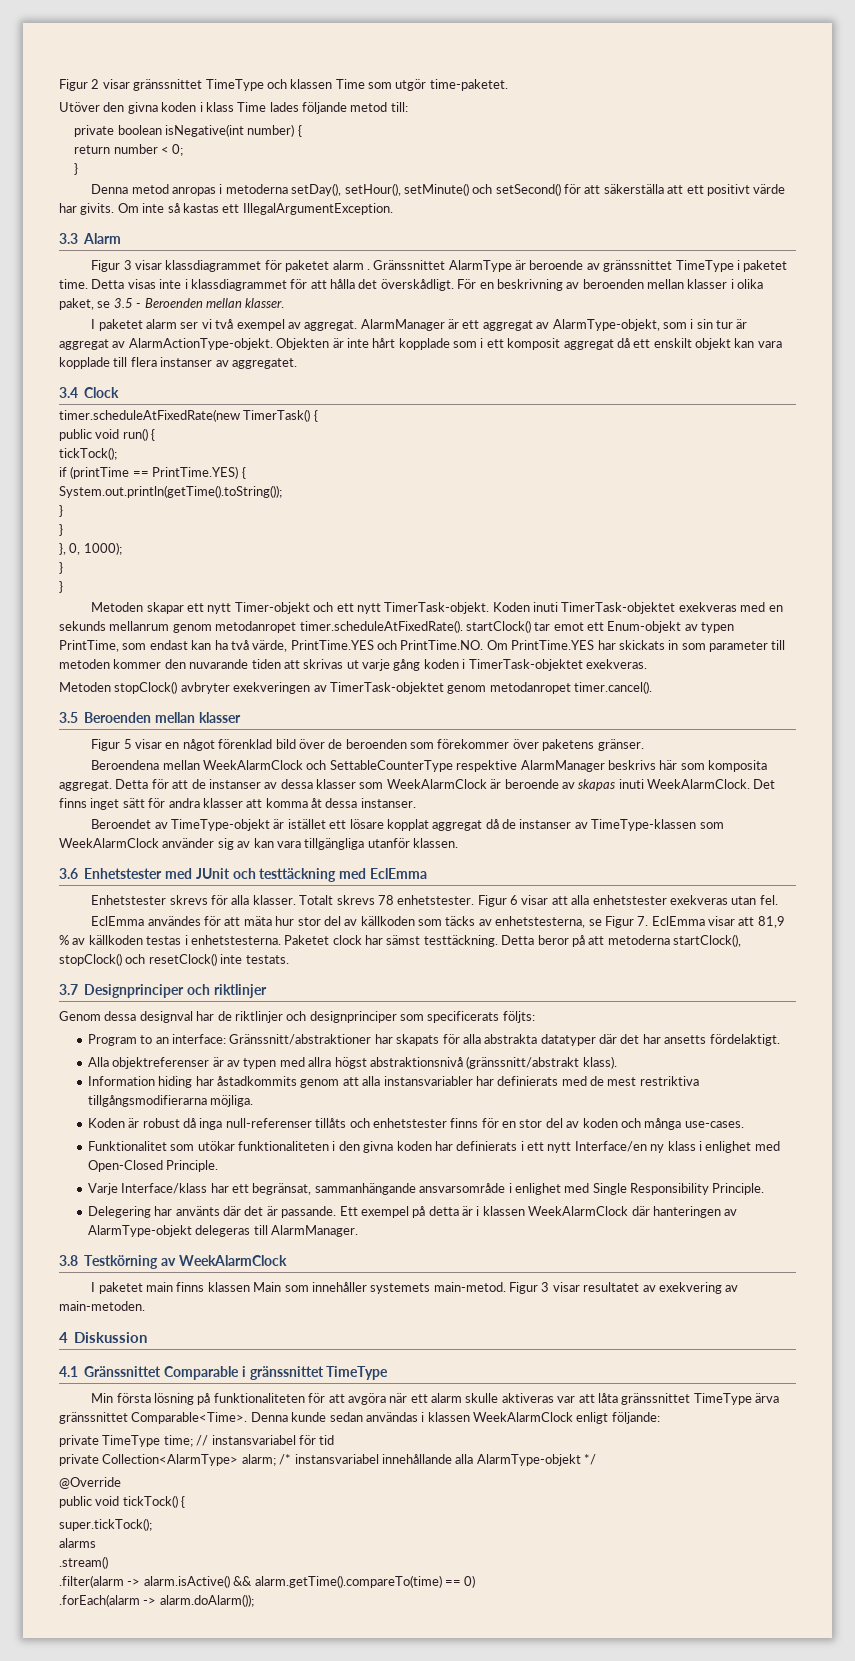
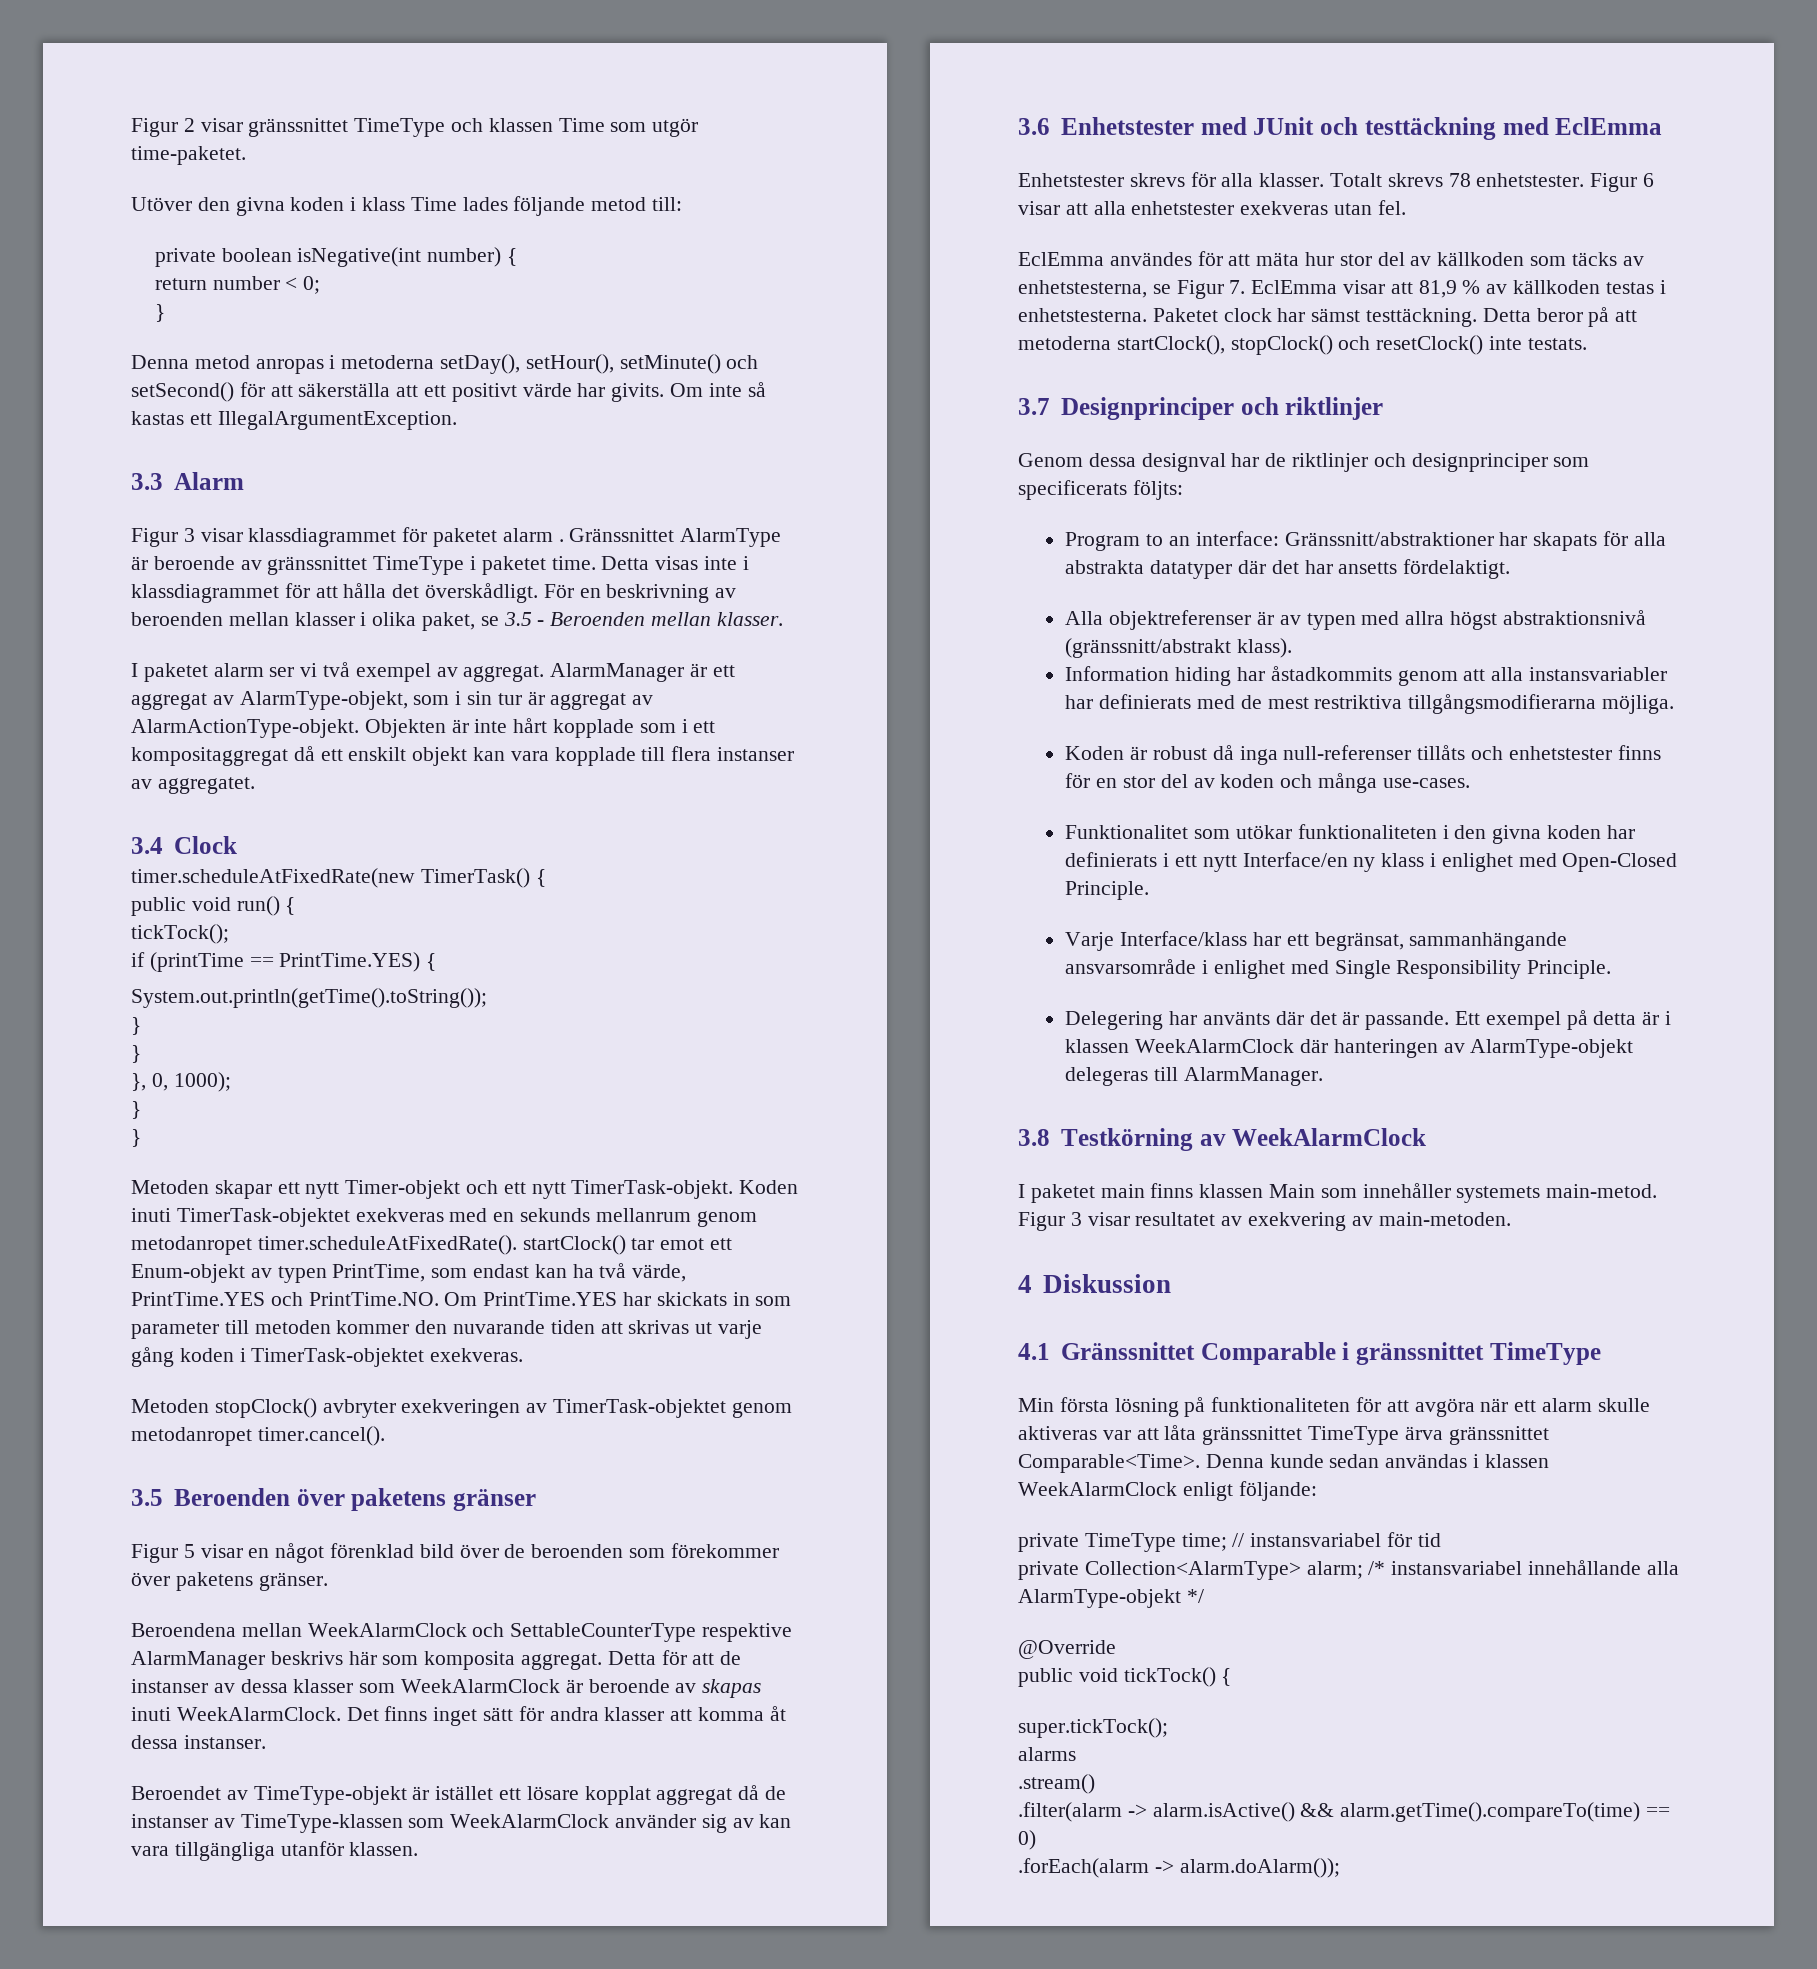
- Objekten är inte hårt kopplade som i ett komposit aggregat då ett enskilt objekt kan vara kopplade till flera instanser av aggregatet.
+ Objekten är inte hårt kopplade som i ett kompositaggregat då ett enskilt objekt kan vara kopplade till flera instanser av aggregatet.
- 3.5 Beroenden mellan klasser
+ 3.5 Beroenden över paketens gränser

